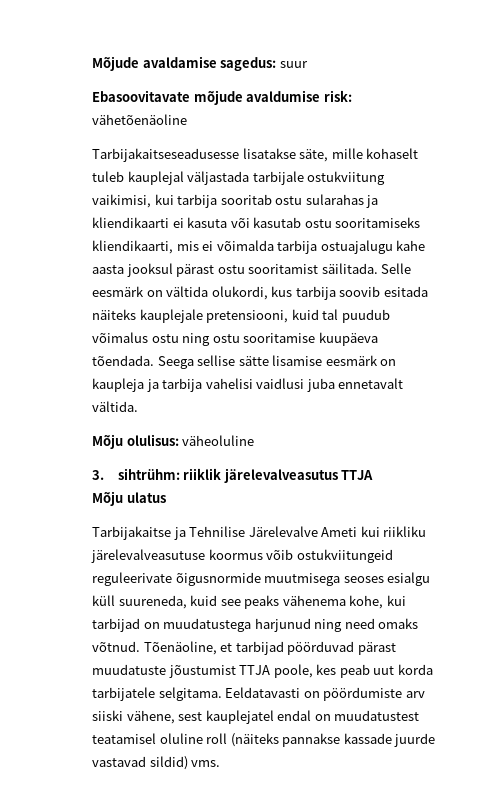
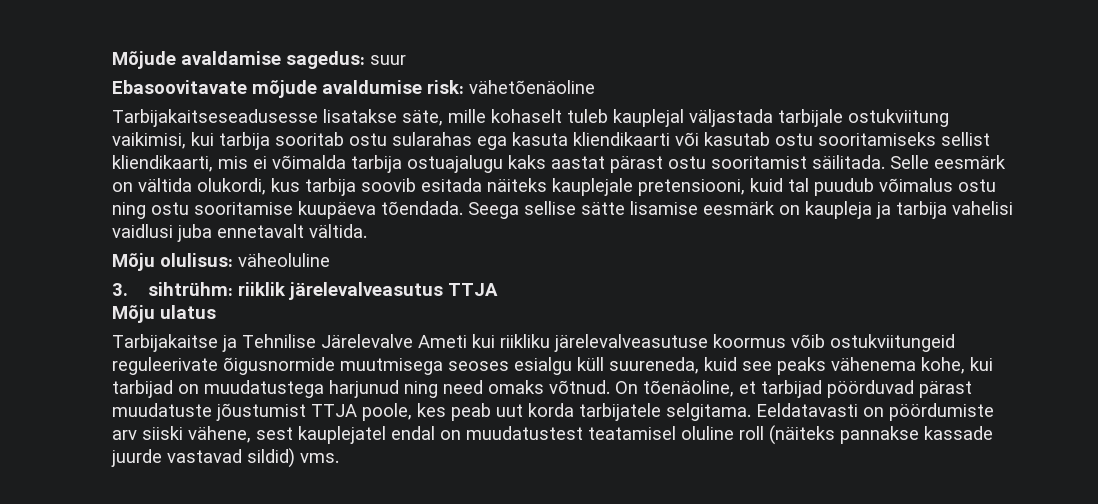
- Tarbijakaitseseadusesse lisatakse säte, mille kohaselt tuleb kauplejal väljastada tarbijale ostukviitung vaikimisi, kui tarbija sooritab ostu sularahas ja kliendikaarti ei kasuta või kasutab ostu sooritamiseks kliendikaarti, mis ei võimalda tarbija ostuajalugu kahe aasta jooksul pärast ostu sooritamist säilitada.
+ Tarbijakaitseseadusesse lisatakse säte, mille kohaselt tuleb kauplejal väljastada tarbijale ostukviitung vaikimisi, kui tarbija sooritab ostu sularahas ega kasuta kliendikaarti või kasutab ostu sooritamiseks sellist kliendikaarti, mis ei võimalda tarbija ostuajalugu kaks aastat pärast ostu sooritamist säilitada.
- Tõenäoline, et tarbijad pöörduvad pärast muudatuste jõustumist TTJA poole, kes peab uut korda tarbijatele selgitama.
+ On tõenäoline, et tarbijad pöörduvad pärast muudatuste jõustumist TTJA poole, kes peab uut korda tarbijatele selgitama.

